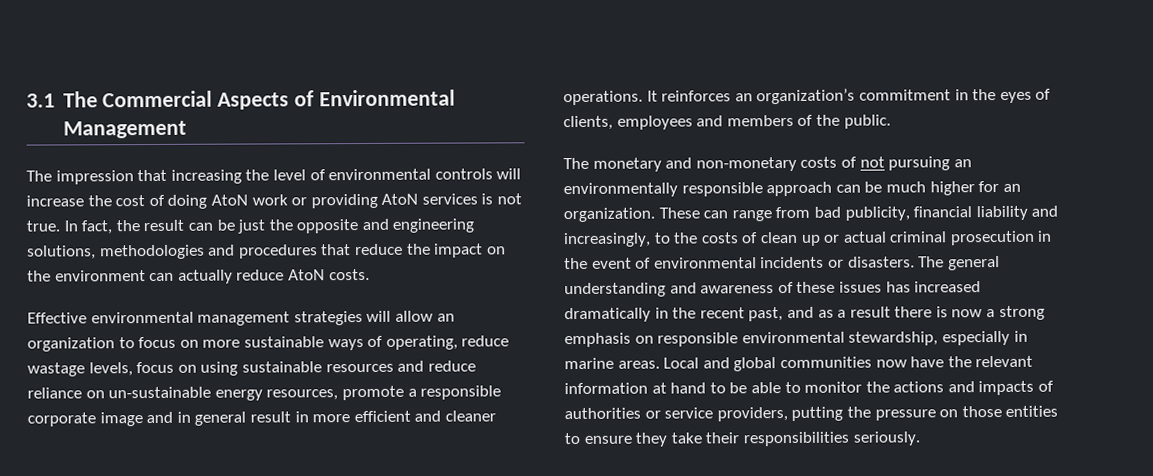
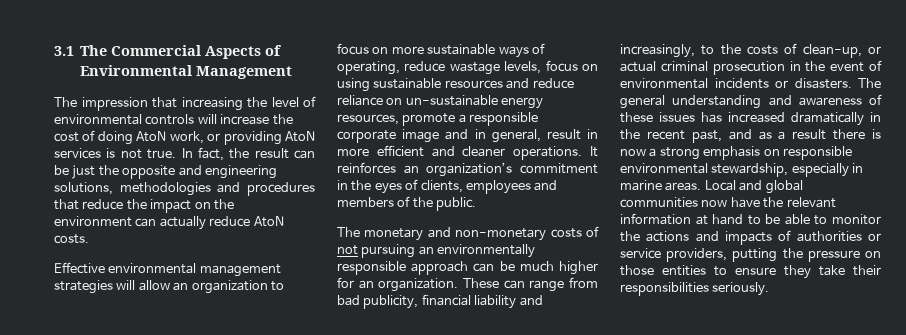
- The impression that increasing the level of environmental controls will increase the cost of doing AtoN work or providing AtoN services is not true.
+ The impression that increasing the level of environmental controls will increase the cost of doing AtoN work, or providing AtoN services is not true.
- Effective environmental management strategies will allow an organization to focus on more sustainable ways of operating, reduce wastage levels, focus on using sustainable resources and reduce reliance on un-sustainable energy resources, promote a responsible corporate image and in general result in more efficient and cleaner operations.
+ Effective environmental management strategies will allow an organization to focus on more sustainable ways of operating, reduce wastage levels, focus on using sustainable resources and reduce reliance on un-sustainable energy resources, promote a responsible corporate image and in general, result in more efficient and cleaner operations.
- These can range from bad publicity, financial liability and increasingly, to the costs of clean up or actual criminal prosecution in the event of environmental incidents or disasters.
+ These can range from bad publicity, financial liability and increasingly, to the costs of clean-up, or actual criminal prosecution in the event of environmental incidents or disasters.

